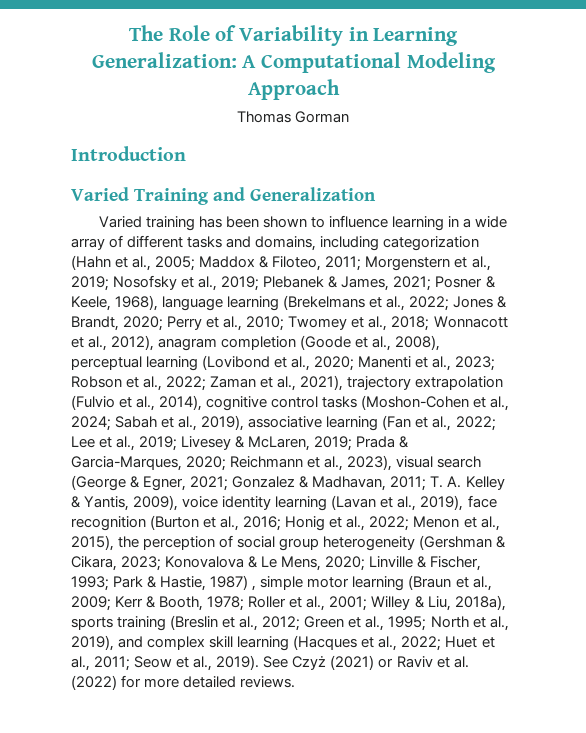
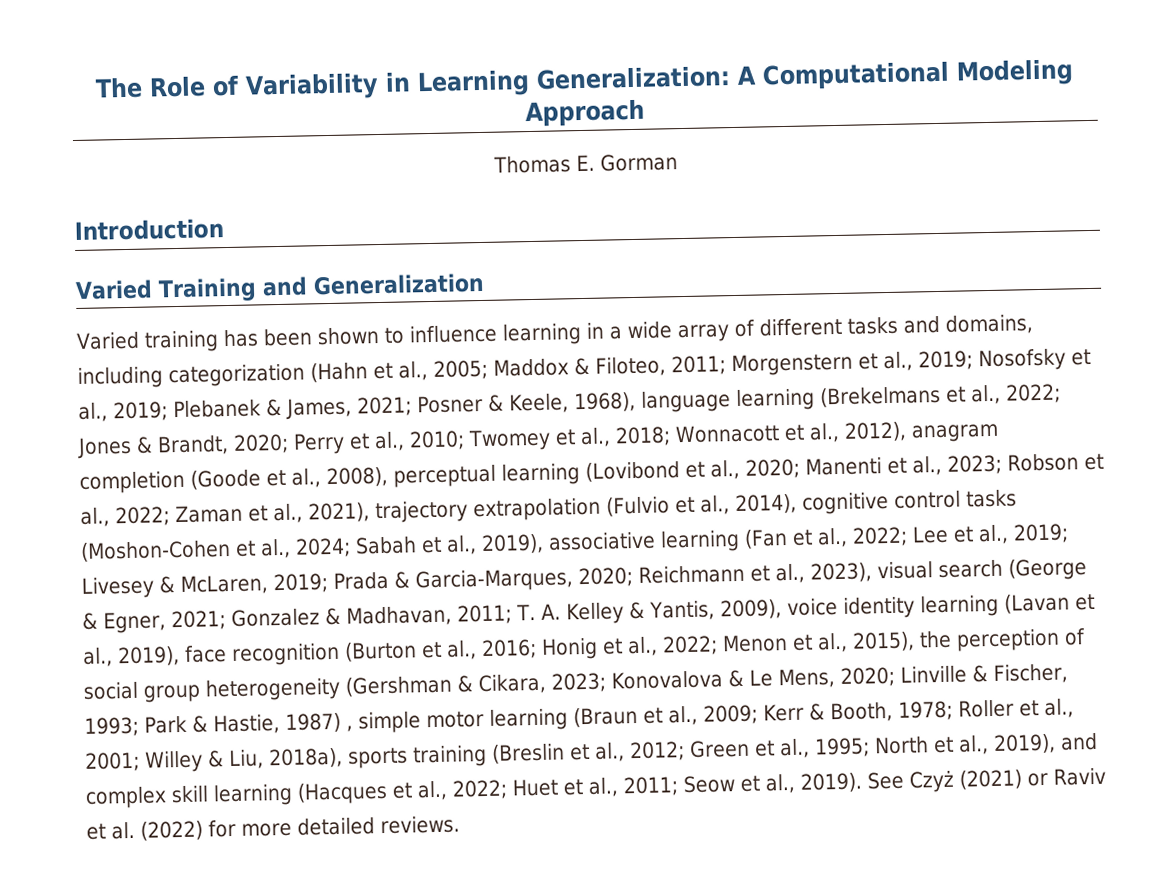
- Thomas Gorman
+ Thomas E. Gorman

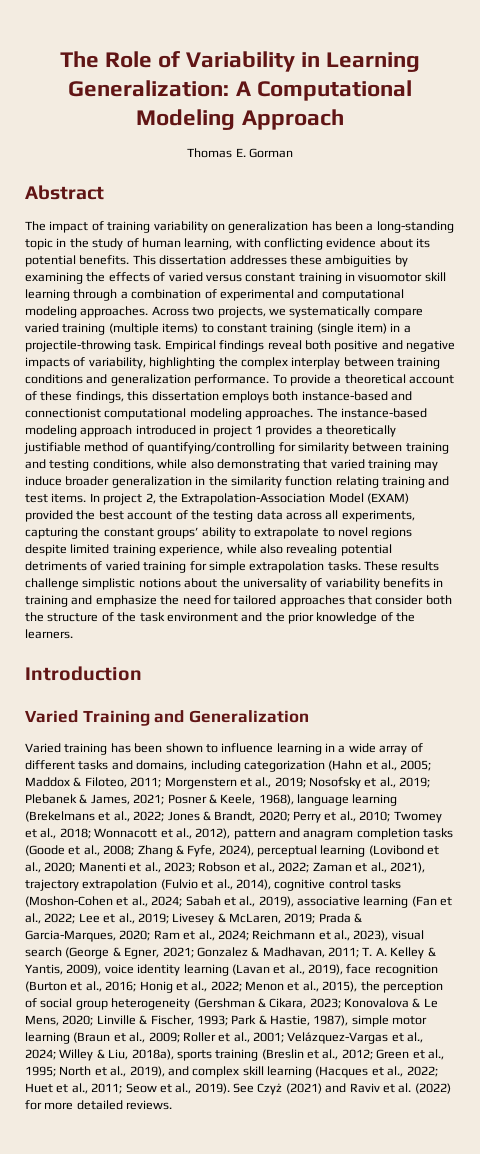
+ Abstract
+ The impact of training variability on generalization has been a long-standing topic in the study of human learning, with conflicting evidence about its potential benefits. This dissertation addresses these ambiguities by examining the effects of varied versus constant training in visuomotor skill learning through a combination of experimental and computational modeling approaches. Across two projects, we systematically compare varied training (multiple items) to constant training (single item) in a projectile-throwing task. Empirical findings reveal both positive and negative impacts of variability, highlighting the complex interplay between training conditions and generalization performance. To provide a theoretical account of these findings, this dissertation employs both instance-based and connectionist computational modeling approaches. The instance-based modeling approach introduced in project 1 provides a theoretically justifiable method of quantifying/controlling for similarity between training and testing conditions, while also demonstrating that varied training may induce broader generalization in the similarity function relating training and test items. In project 2, the Extrapolation-Association Model (EXAM) provided the best account of the testing data across all experiments, capturing the constant groups’ ability to extrapolate to novel regions despite limited training experience, while also revealing potential detriments of varied training for simple extrapolation tasks. These results challenge simplistic notions about the universality of variability benefits in training and emphasize the need for tailored approaches that consider both the structure of the task environment and the prior knowledge of the learners.
- Wonnacott et al., 2012), anagram completion (Goode et al., 2008), perceptual learning (Lovibond et al., 2020;
+ Wonnacott et al., 2012), pattern and anagram completion tasks (Goode et al., 2008; Zhang & Fyfe, 2024), perceptual learning (Lovibond et al., 2020;
+ Ram et al., 2024;
- Park & Hastie, 1987) , simple motor learning (Braun et al., 2009;
+ Park & Hastie, 1987), simple motor learning (Braun et al., 2009;
- Kerr & Booth, 1978; Roller et al., 2001;
+ Roller et al., 2001; Velázquez-Vargas et al., 2024;
- See Czyż (2021) or Raviv et al. (2022) for more detailed reviews.
+ See Czyż (2021) and Raviv et al. (2022) for more detailed reviews.

